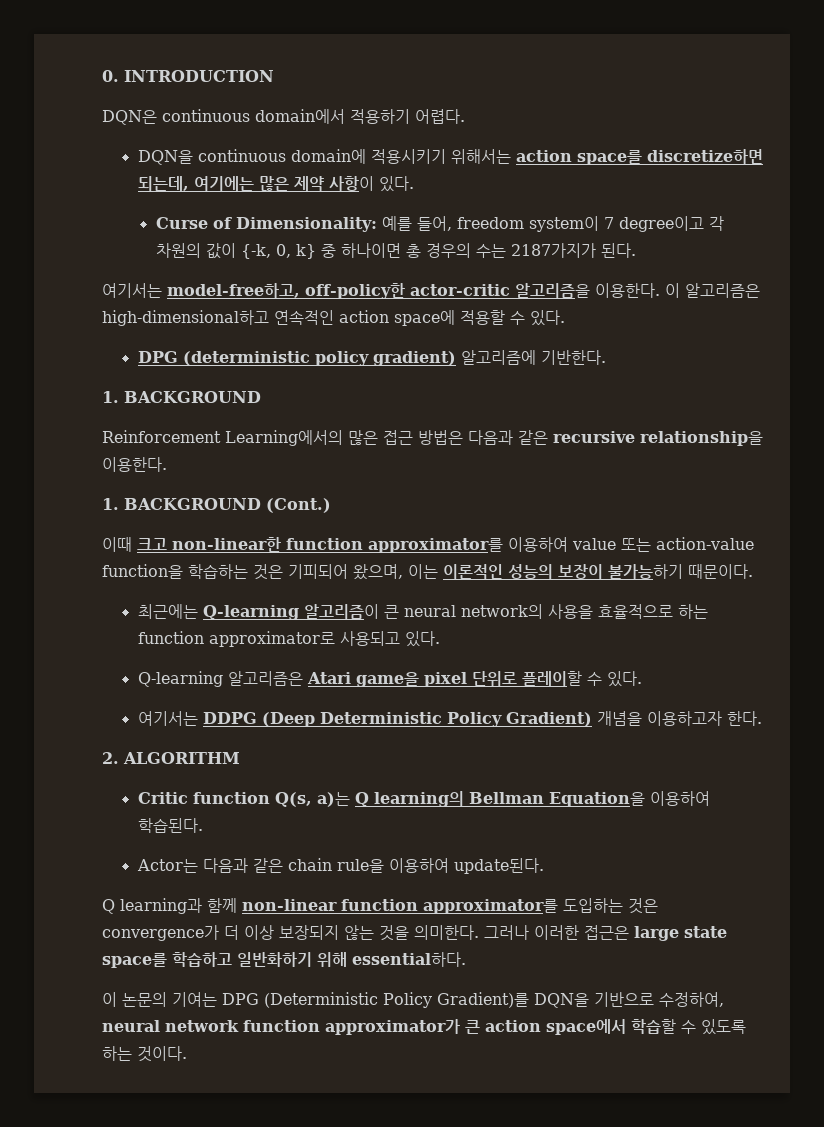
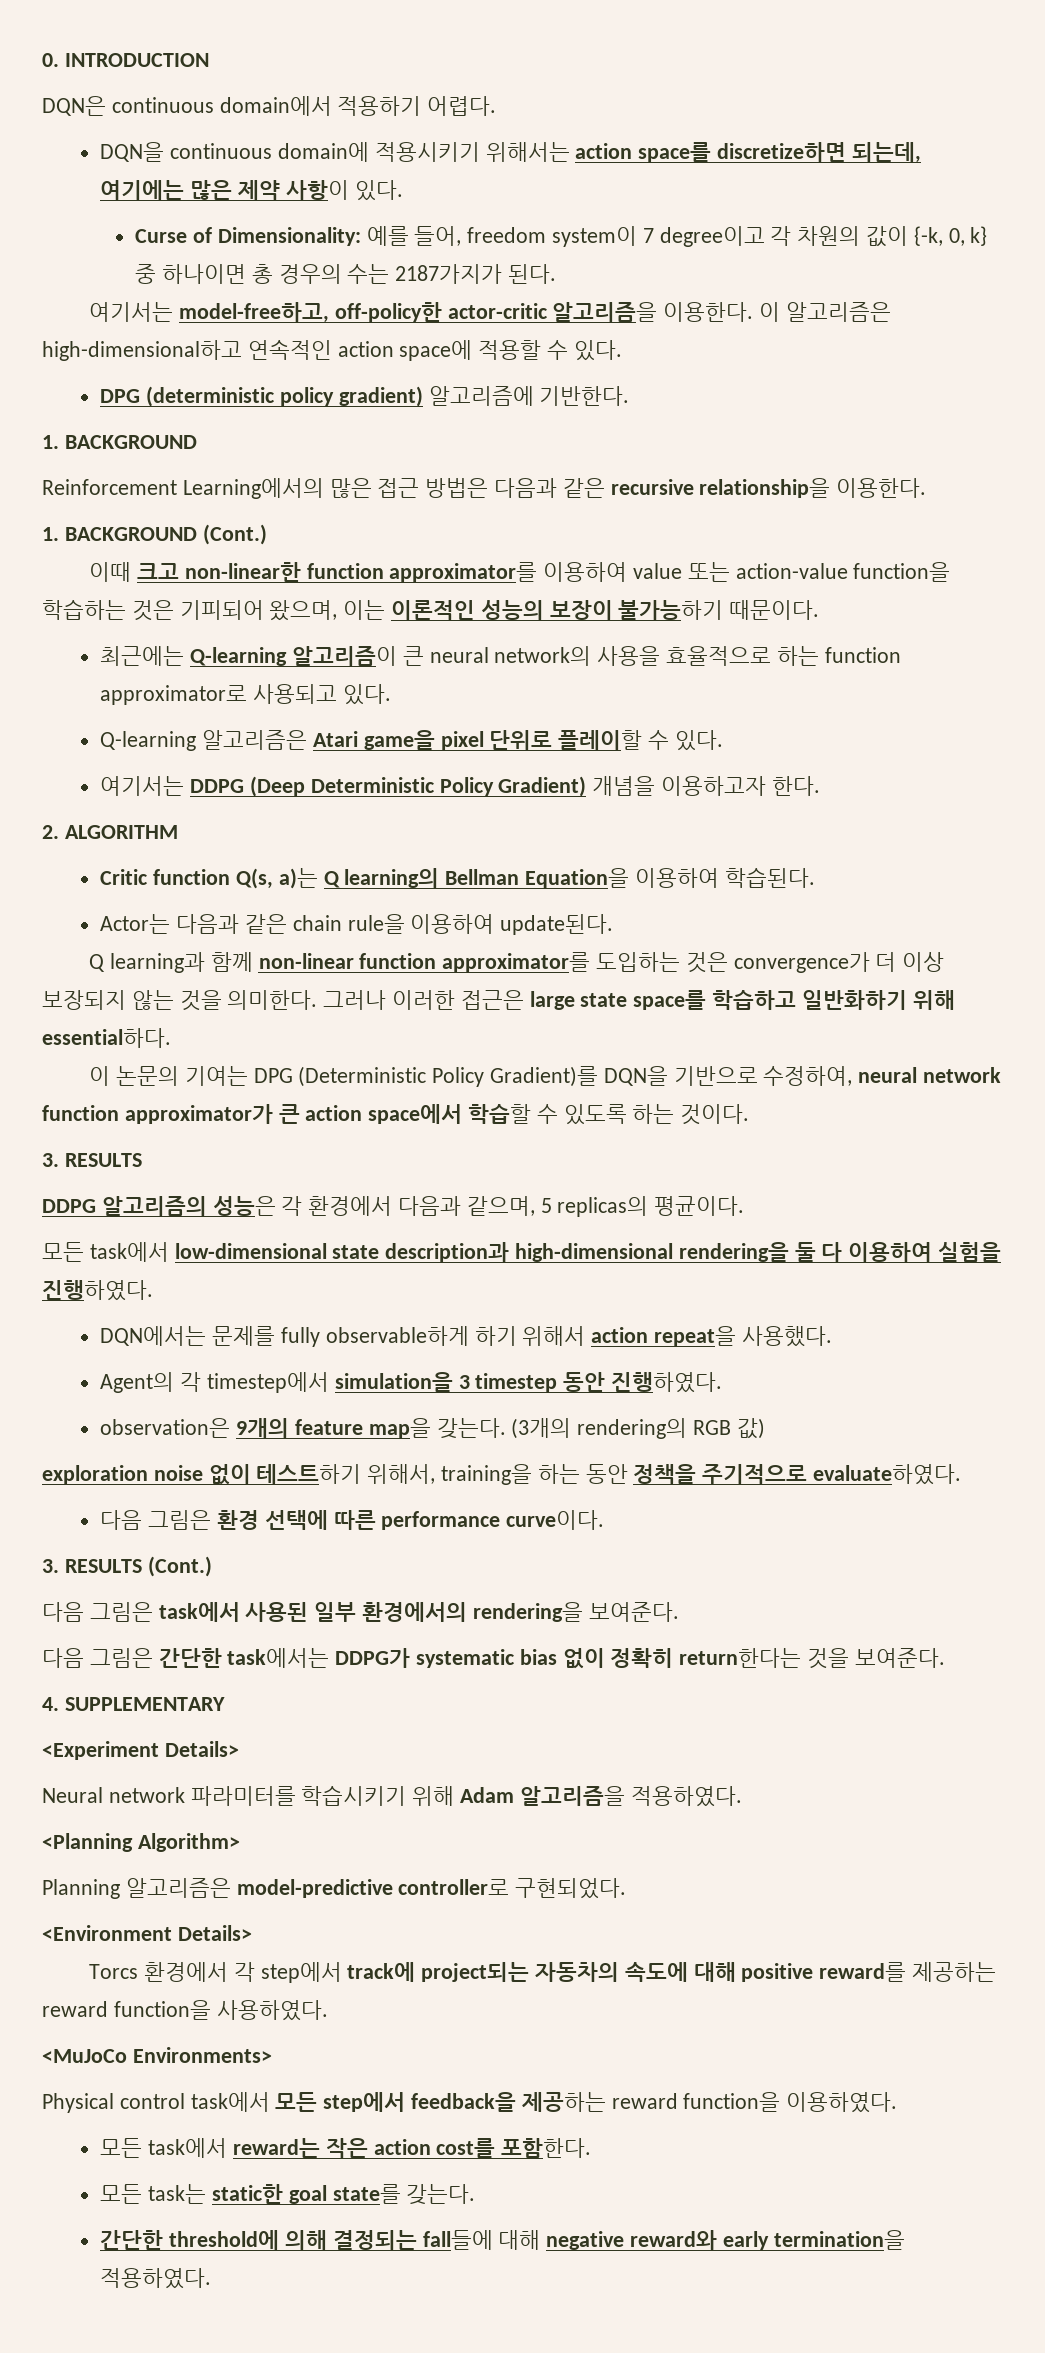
  이 논문의 기여는 DPG (Deterministic Policy Gradient)를 DQN을 기반으로 수정하여, neural network function approximator가 큰 action space에서 학습할 수 있도록 하는 것이다.
+ 3. RESULTS
+ DDPG 알고리즘의 성능은 각 환경에서 다음과 같으며, 5 replicas의 평균이다.
+ 모든 task에서 low-dimensional state description과 high-dimensional rendering을 둘 다 이용하여 실험을 진행하였다.
+ DQN에서는 문제를 fully observable하게 하기 위해서 action repeat을 사용했다.
+ Agent의 각 timestep에서 simulation을 3 timestep 동안 진행하였다.
+ observation은 9개의 feature map을 갖는다. (3개의 rendering의 RGB 값)
+ exploration noise 없이 테스트하기 위해서, training을 하는 동안 정책을 주기적으로 evaluate하였다.
+ 다음 그림은 환경 선택에 따른 performance curve이다.
+ 3. RESULTS (Cont.)
+ 다음 그림은 task에서 사용된 일부 환경에서의 rendering을 보여준다.
+ 다음 그림은 간단한 task에서는 DDPG가 systematic bias 없이 정확히 return한다는 것을 보여준다.
+ 4. SUPPLEMENTARY
+ <Experiment Details>
+ Neural network 파라미터를 학습시키기 위해 Adam 알고리즘을 적용하였다.
+ <Planning Algorithm>
+ Planning 알고리즘은 model-predictive controller로 구현되었다.
+ <Environment Details>
+ Torcs 환경에서 각 step에서 track에 project되는 자동차의 속도에 대해 positive reward를 제공하는 reward function을 사용하였다.
+ <MuJoCo Environments>
+ Physical control task에서 모든 step에서 feedback을 제공하는 reward function을 이용하였다.
+ 모든 task에서 reward는 작은 action cost를 포함한다.
+ 모든 task는 static한 goal state를 갖는다.
+ 간단한 threshold에 의해 결정되는 fall들에 대해 negative reward와 early termination을 적용하였다.

